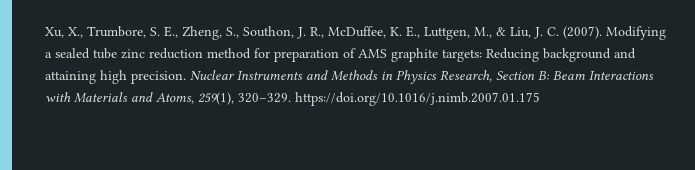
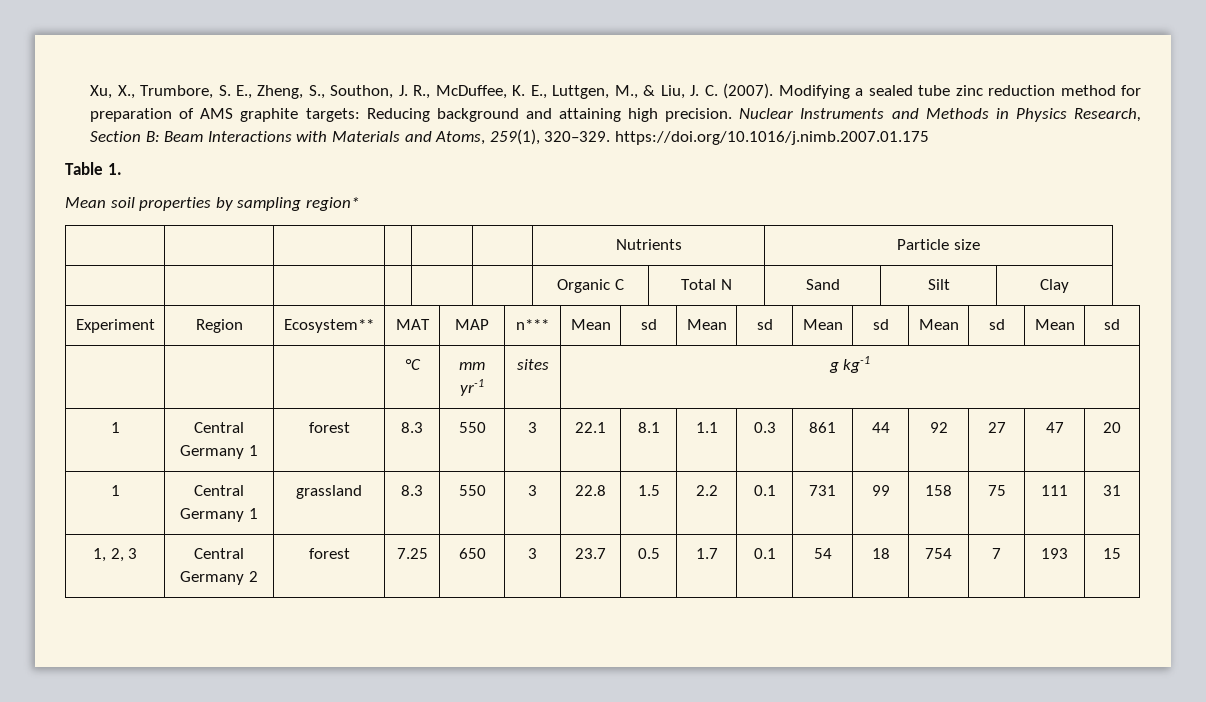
+ Table 1.
+ Mean soil properties by sampling region*
+ | | | | | | Nutrients | Particle size
+ | | | | | | Organic C | Total N | Sand | Silt | Clay
+ Experiment | Region | Ecosystem** | MAT | MAP | n*** | Mean | sd | Mean | sd | Mean | sd | Mean | sd | Mean | sd
+ | | | °C | mm yr-1 | sites | g kg-1
+ 1 | Central Germany 1 | forest | 8.3 | 550 | 3 | 22.1 | 8.1 | 1.1 | 0.3 | 861 | 44 | 92 | 27 | 47 | 20
+ 1 | Central Germany 1 | grassland | 8.3 | 550 | 3 | 22.8 | 1.5 | 2.2 | 0.1 | 731 | 99 | 158 | 75 | 111 | 31
+ 1, 2, 3 | Central Germany 2 | forest | 7.25 | 650 | 3 | 23.7 | 0.5 | 1.7 | 0.1 | 54 | 18 | 754 | 7 | 193 | 15

